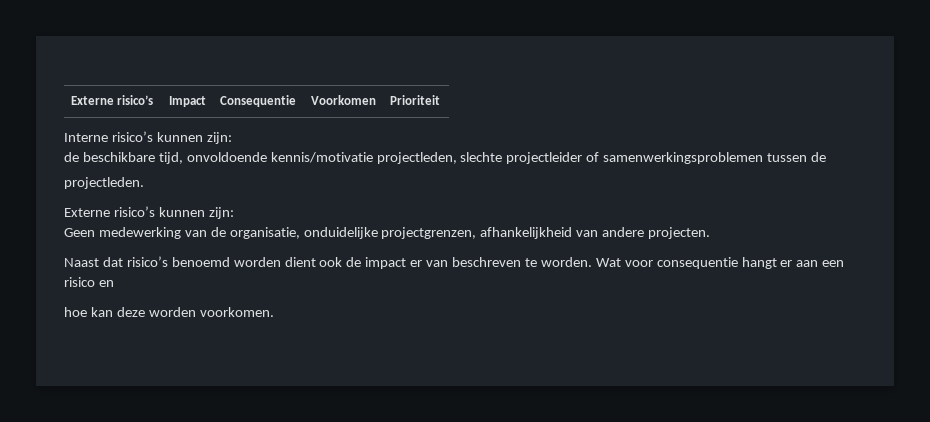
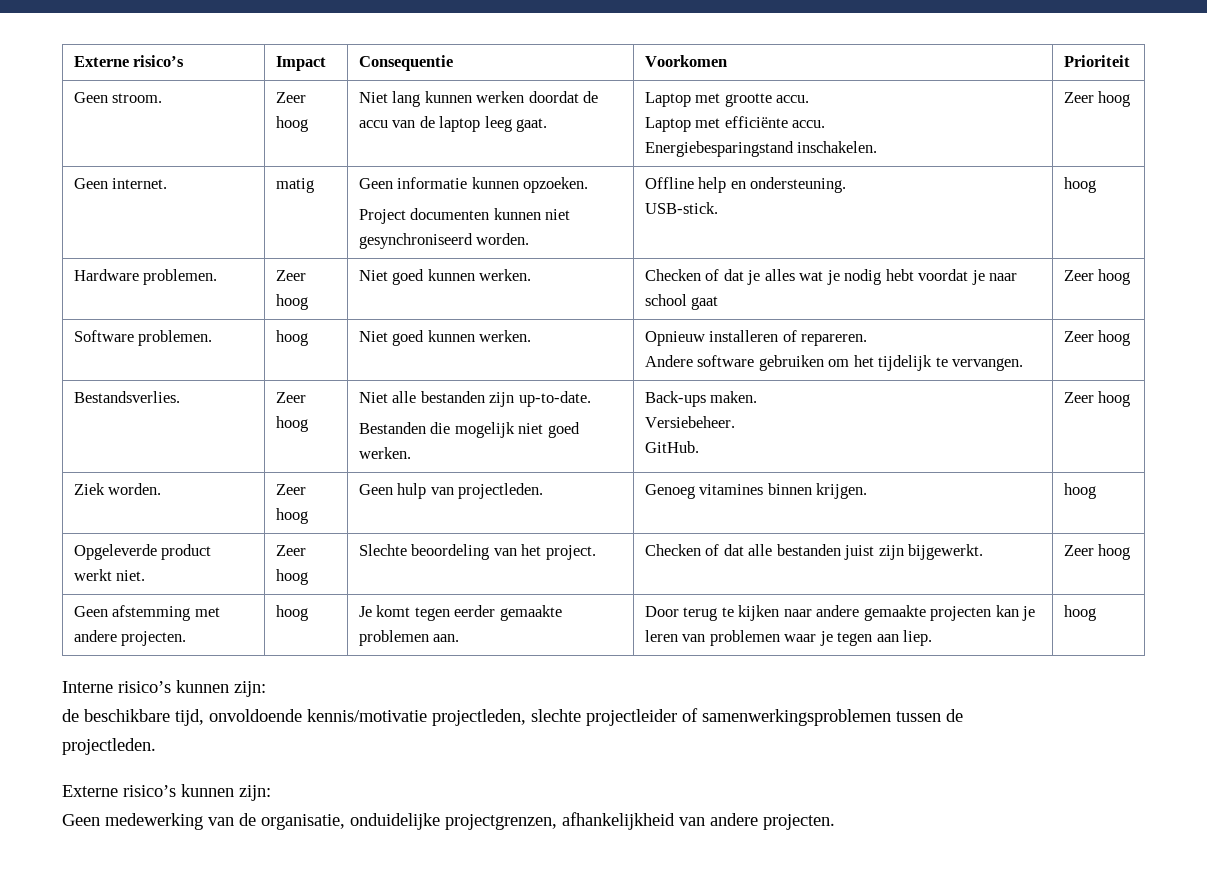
+ Geen stroom. | Zeer hoog | Niet lang kunnen werken doordat de accu van de laptop leeg gaat. | Laptop met grootte accu.
+ Laptop met efficiënte accu.
+ Energiebesparingstand inschakelen. | Zeer hoog
+ Geen internet. | matig | Geen informatie kunnen opzoeken.
+ Project documenten kunnen niet gesynchroniseerd worden. | Offline help en ondersteuning.
+ USB-stick. | hoog
+ Hardware problemen. | Zeer hoog | Niet goed kunnen werken. | Checken of dat je alles wat je nodig hebt voordat je naar school gaat | Zeer hoog
+ Software problemen. | hoog | Niet goed kunnen werken. | Opnieuw installeren of repareren.
+ Andere software gebruiken om het tijdelijk te vervangen. | Zeer hoog
+ Bestandsverlies. | Zeer hoog | Niet alle bestanden zijn up-to-date.
+ Bestanden die mogelijk niet goed werken. | Back-ups maken.
+ Versiebeheer.
+ GitHub. | Zeer hoog
+ Ziek worden. | Zeer hoog | Geen hulp van projectleden. | Genoeg vitamines binnen krijgen. | hoog
+ Opgeleverde product werkt niet. | Zeer hoog | Slechte beoordeling van het project. | Checken of dat alle bestanden juist zijn bijgewerkt. | Zeer hoog
+ Geen afstemming met andere projecten. | hoog | Je komt tegen eerder gemaakte problemen aan. | Door terug te kijken naar andere gemaakte projecten kan je leren van problemen waar je tegen aan liep. | hoog
- Naast dat risico’s benoemd worden dient ook de impact er van beschreven te worden. Wat voor consequentie hangt er aan een risico en
- hoe kan deze worden voorkomen.

